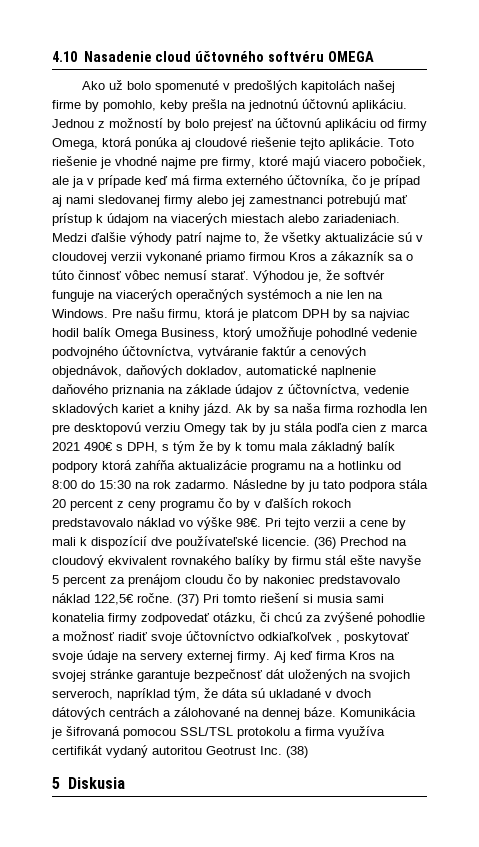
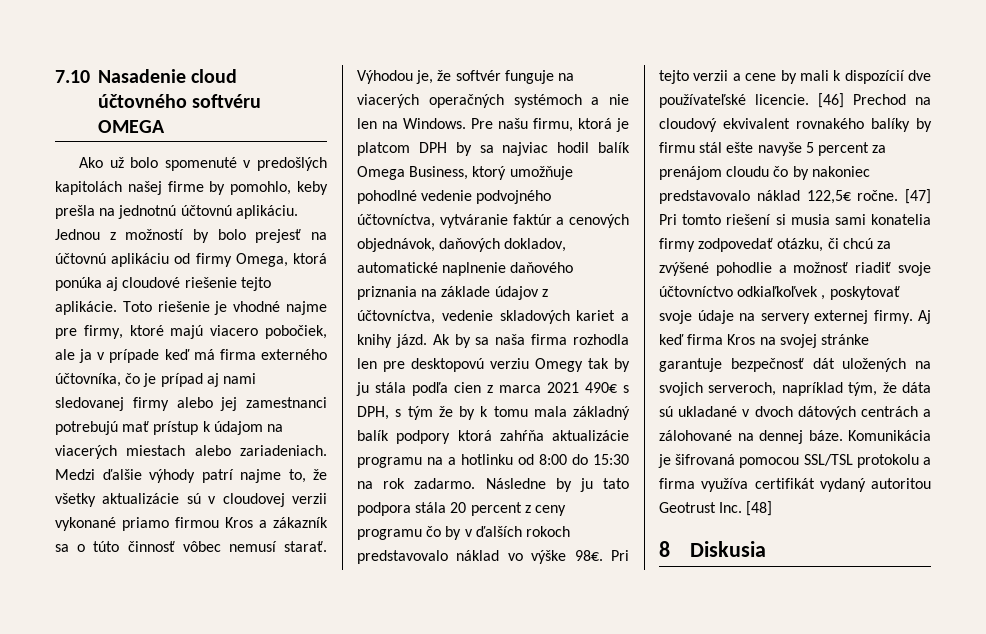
- 4.10 Nasadenie cloud účtovného softvéru OMEGA
+ 7.10 Nasadenie cloud účtovného softvéru OMEGA
- (36) Prechod na cloudový ekvivalent rovnakého balíky by firmu stál ešte navyše 5 percent za prenájom cloudu čo by nakoniec predstavovalo náklad 122,5€ ročne.
+ [46] Prechod na cloudový ekvivalent rovnakého balíky by firmu stál ešte navyše 5 percent za prenájom cloudu čo by nakoniec predstavovalo náklad 122,5€ ročne.
- (37) Pri tomto riešení si musia sami konatelia firmy zodpovedať otázku, či chcú za zvýšené pohodlie a možnosť riadiť svoje účtovníctvo odkiaľkoľvek , poskytovať svoje údaje na servery externej firmy.
+ [47] Pri tomto riešení si musia sami konatelia firmy zodpovedať otázku, či chcú za zvýšené pohodlie a možnosť riadiť svoje účtovníctvo odkiaľkoľvek , poskytovať svoje údaje na servery externej firmy.
- Komunikácia je šifrovaná pomocou SSL/TSL protokolu a firma využíva certifikát vydaný autoritou Geotrust Inc. (38)
- 5 Diskusia
+ Komunikácia je šifrovaná pomocou SSL/TSL protokolu a firma využíva certifikát vydaný autoritou Geotrust Inc. [48]
+ 8 Diskusia

